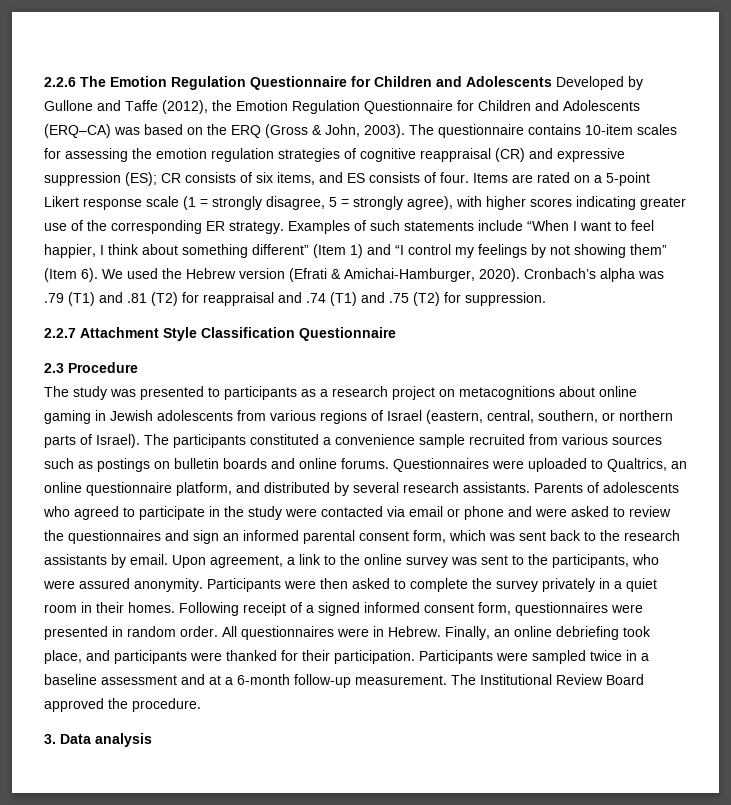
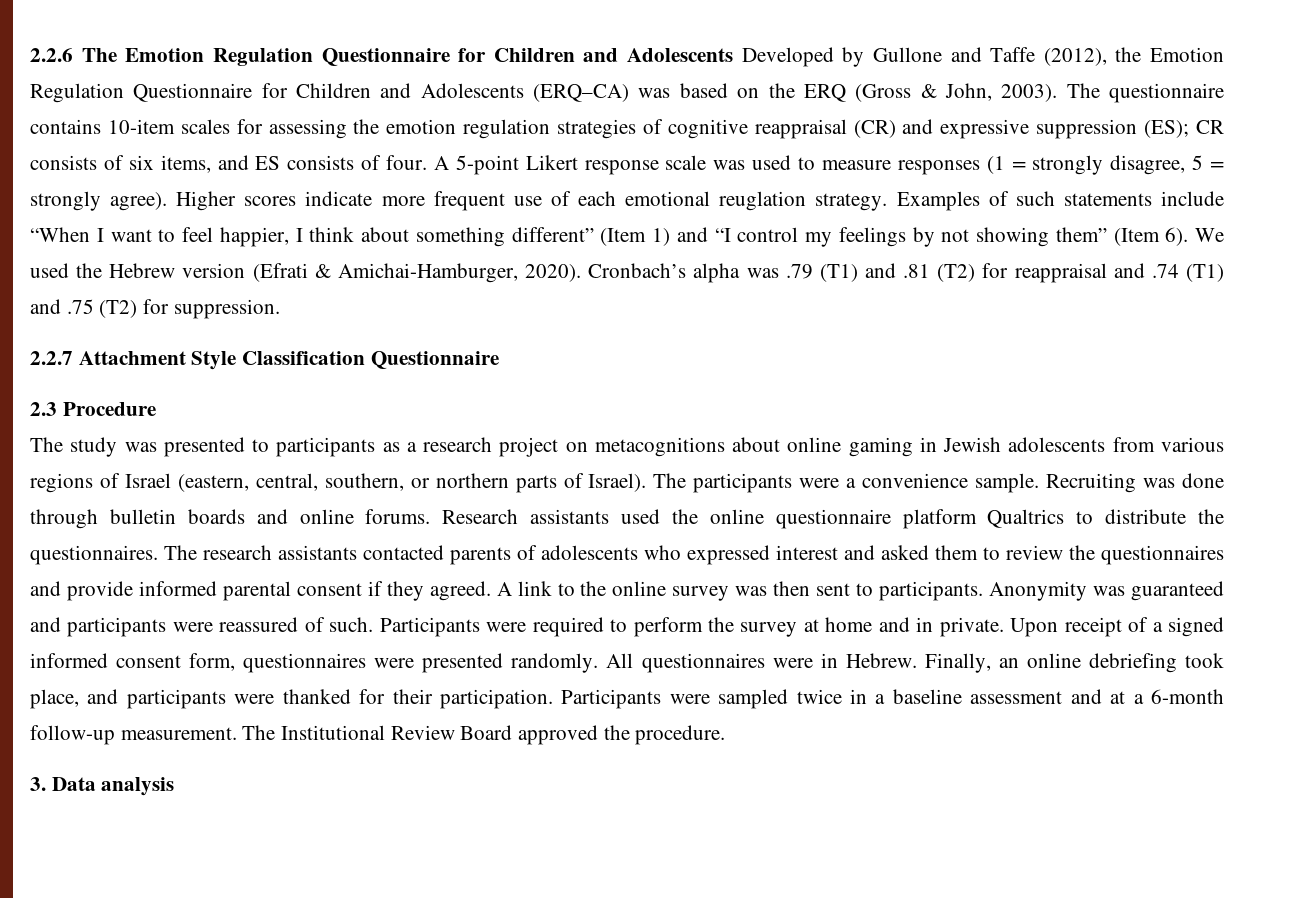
- Items are rated on a 5-point Likert response scale (1 = strongly disagree, 5 = strongly agree), with higher scores indicating greater use of the corresponding ER strategy.
+ A 5-point Likert response scale was used to measure responses (1 = strongly disagree, 5 = strongly agree). Higher scores indicate more frequent use of each emotional reuglation strategy.
- The participants constituted a convenience sample recruited from various sources such as postings on bulletin boards and online forums.
+ The participants were a convenience sample. Recruiting was done through bulletin boards and online forums.
- Questionnaires were uploaded to Qualtrics, an online questionnaire platform, and distributed by several research assistants. Parents of adolescents who agreed to participate in the study were contacted via email or phone and were asked to review the questionnaires and sign an informed parental consent form, which was sent back to the research assistants by email. Upon agreement, a link to the online survey was sent to the participants, who were assured anonymity. Participants were then asked to complete the survey privately in a quiet room in their homes. Following receipt of a signed informed consent form, questionnaires were presented in random order.
+ Research assistants used the online questionnaire platform Qualtrics to distribute the questionnaires. The research assistants contacted parents of adolescents who expressed interest and asked them to review the questionnaires and provide informed parental consent if they agreed. A link to the online survey was then sent to participants. Anonymity was guaranteed and participants were reassured of such. Participants were required to perform the survey at home and in private. Upon receipt of a signed informed consent form, questionnaires were presented randomly.

